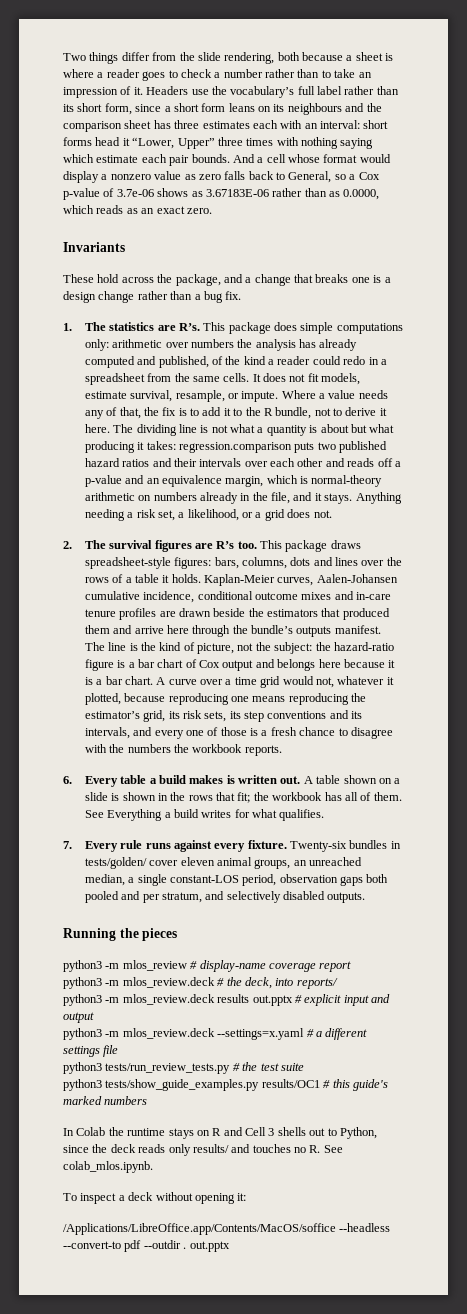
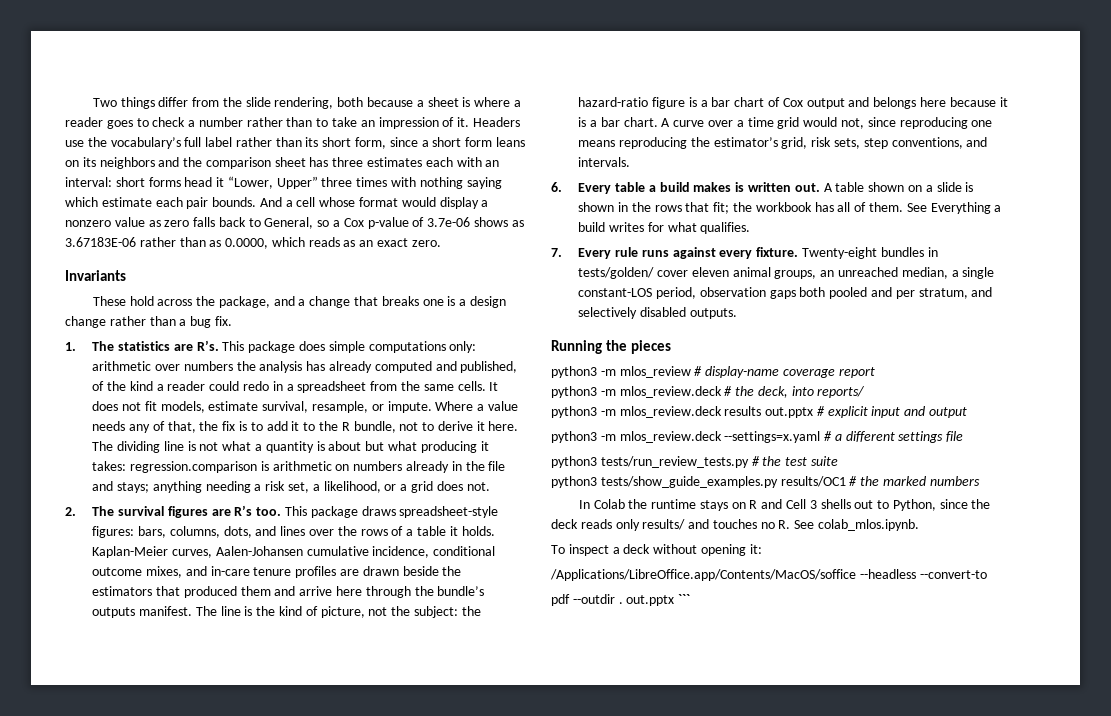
- Headers use the vocabulary’s full label rather than its short form, since a short form leans on its neighbours and the comparison sheet has three estimates each with an interval: short forms head it “Lower, Upper” three times with nothing saying which estimate each pair bounds.
+ Headers use the vocabulary’s full label rather than its short form, since a short form leans on its neighbors and the comparison sheet has three estimates each with an interval: short forms head it “Lower, Upper” three times with nothing saying which estimate each pair bounds.
- The dividing line is not what a quantity is about but what producing it takes: regression.comparison puts two published hazard ratios and their intervals over each other and reads off a p-value and an equivalence margin, which is normal-theory arithmetic on numbers already in the file, and it stays. Anything needing a risk set, a likelihood, or a grid does not.
+ The dividing line is not what a quantity is about but what producing it takes: regression.comparison is arithmetic on numbers already in the file and stays; anything needing a risk set, a likelihood, or a grid does not.
- This package draws spreadsheet-style figures: bars, columns, dots and lines over the rows of a table it holds.
+ This package draws spreadsheet-style figures: bars, columns, dots, and lines over the rows of a table it holds.
- Kaplan-Meier curves, Aalen-Johansen cumulative incidence, conditional outcome mixes and in-care tenure profiles are drawn beside the estimators that produced them and arrive here through the bundle’s outputs manifest.
+ Kaplan-Meier curves, Aalen-Johansen cumulative incidence, conditional outcome mixes, and in-care tenure profiles are drawn beside the estimators that produced them and arrive here through the bundle’s outputs manifest.
- A curve over a time grid would not, whatever it plotted, because reproducing one means reproducing the estimator’s grid, its risk sets, its step conventions and its intervals, and every one of those is a fresh chance to disagree with the numbers the workbook reports.
+ A curve over a time grid would not, since reproducing one means reproducing the estimator’s grid, risk sets, step conventions, and intervals.
- Twenty-six bundles in tests/golden/ cover eleven animal groups, an unreached median, a single constant-LOS period, observation gaps both pooled and per stratum, and selectively disabled outputs.
+ Twenty-eight bundles in tests/golden/ cover eleven animal groups, an unreached median, a single constant-LOS period, observation gaps both pooled and per stratum, and selectively disabled outputs.
- python3 tests/show_guide_examples.py results/OC1 # this guide's marked numbers
+ python3 tests/show_guide_examples.py results/OC1 # the marked numbers
- /Applications/LibreOffice.app/Contents/MacOS/soffice --headless --convert-to pdf --outdir . out.pptx
+ /Applications/LibreOffice.app/Contents/MacOS/soffice --headless --convert-to
+ pdf --outdir . out.pptx ```

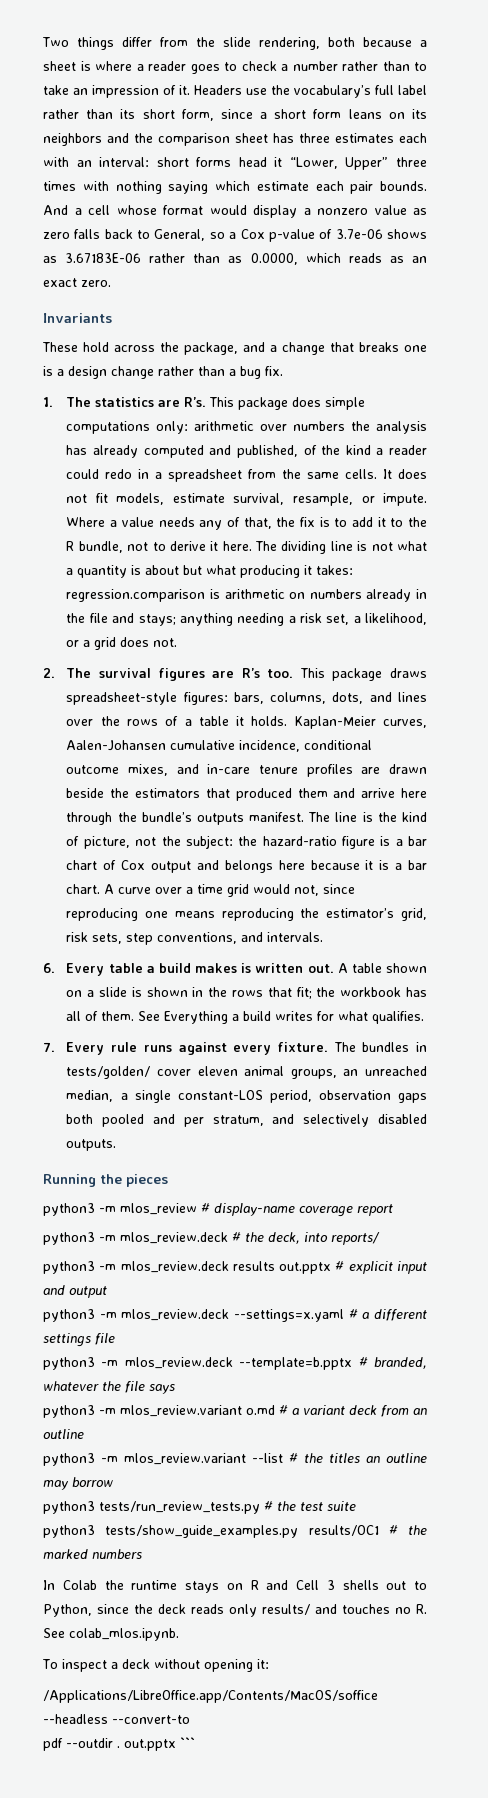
- Twenty-eight bundles in tests/golden/ cover eleven animal groups, an unreached median, a single constant-LOS period, observation gaps both pooled and per stratum, and selectively disabled outputs.
+ The bundles in tests/golden/ cover eleven animal groups, an unreached median, a single constant-LOS period, observation gaps both pooled and per stratum, and selectively disabled outputs.
+ python3 -m mlos_review.deck --template=b.pptx # branded, whatever the file says
+ python3 -m mlos_review.variant o.md # a variant deck from an outline
+ python3 -m mlos_review.variant --list # the titles an outline may borrow

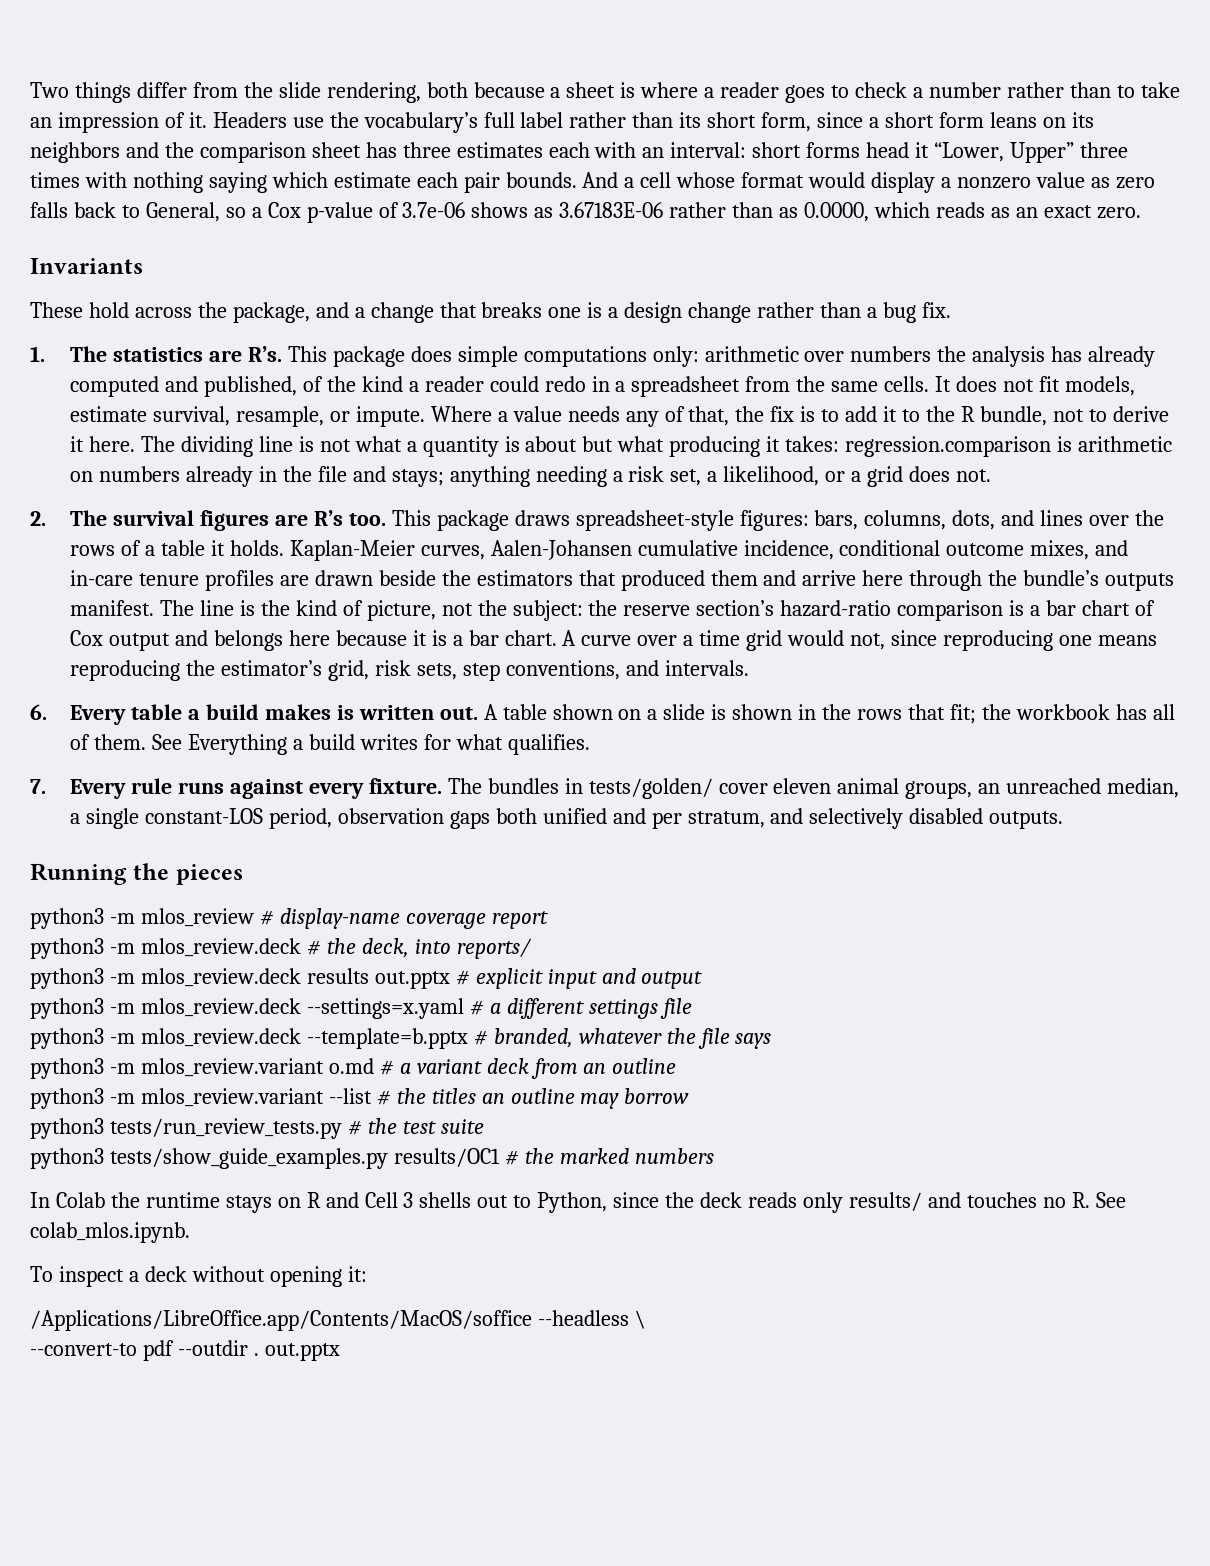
- The line is the kind of picture, not the subject: the hazard-ratio figure is a bar chart of Cox output and belongs here because it is a bar chart.
+ The line is the kind of picture, not the subject: the reserve section’s hazard-ratio comparison is a bar chart of Cox output and belongs here because it is a bar chart.
- The bundles in tests/golden/ cover eleven animal groups, an unreached median, a single constant-LOS period, observation gaps both pooled and per stratum, and selectively disabled outputs.
+ The bundles in tests/golden/ cover eleven animal groups, an unreached median, a single constant-LOS period, observation gaps both unified and per stratum, and selectively disabled outputs.
- /Applications/LibreOffice.app/Contents/MacOS/soffice --headless --convert-to
- pdf --outdir . out.pptx ```
+ /Applications/LibreOffice.app/Contents/MacOS/soffice --headless \
+ --convert-to pdf --outdir . out.pptx

